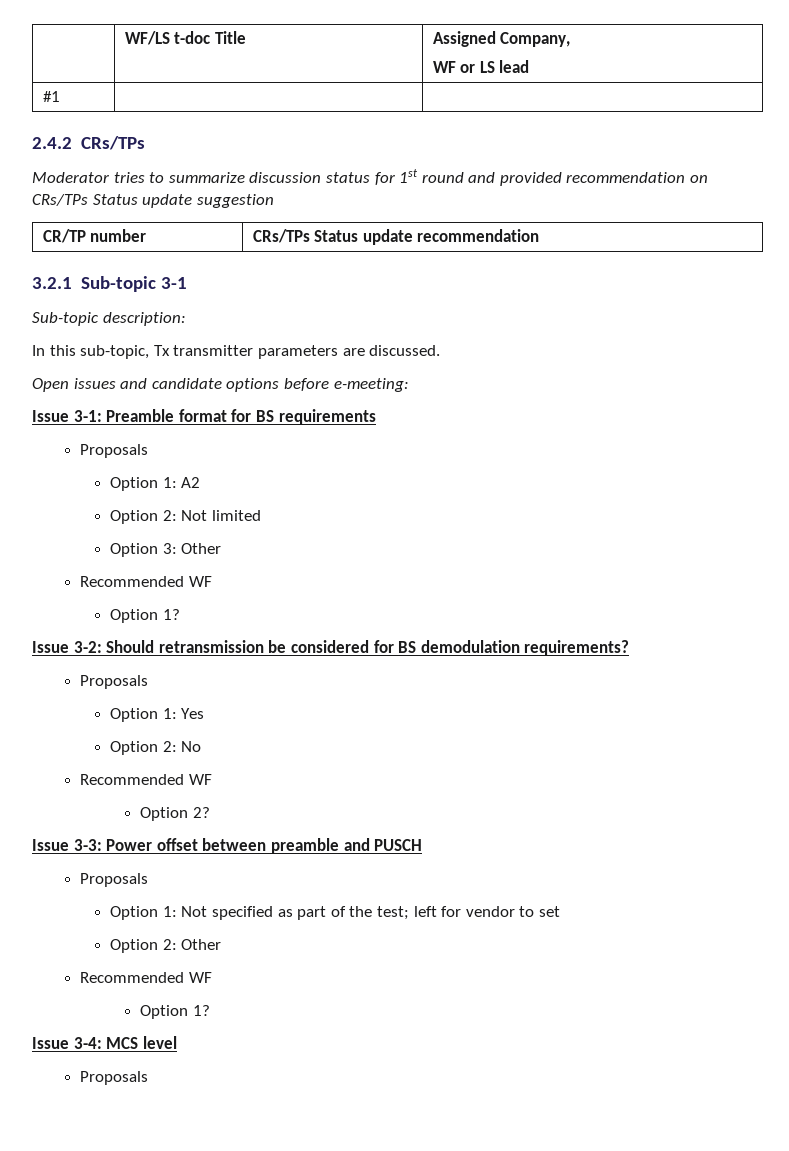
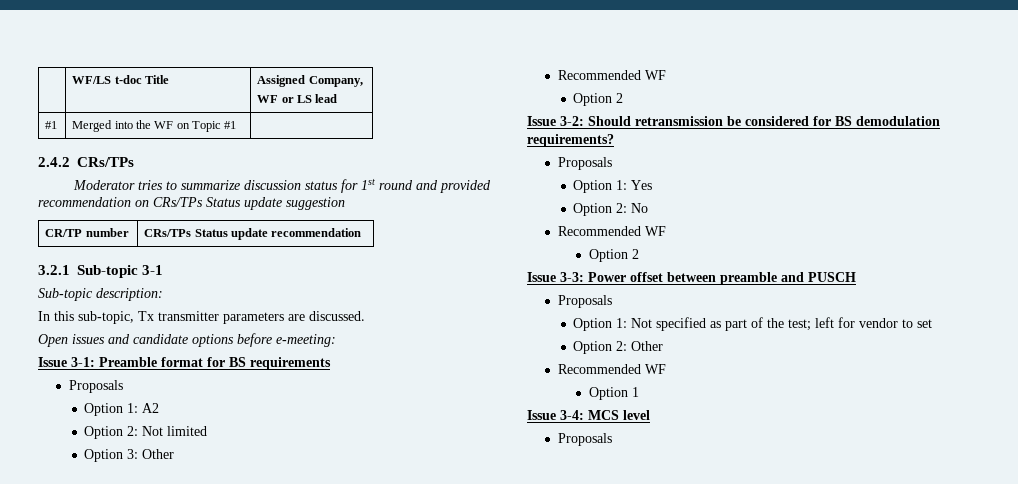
- #1 | |
+ #1 | Merged into the WF on Topic #1 |
  Option 3: Other
  Recommended WF
- Option 1?
+ Option 2
  Option 2: No
  Recommended WF
- Option 2?
+ Option 2
  Option 2: Other
  Recommended WF
- Option 1?
+ Option 1

